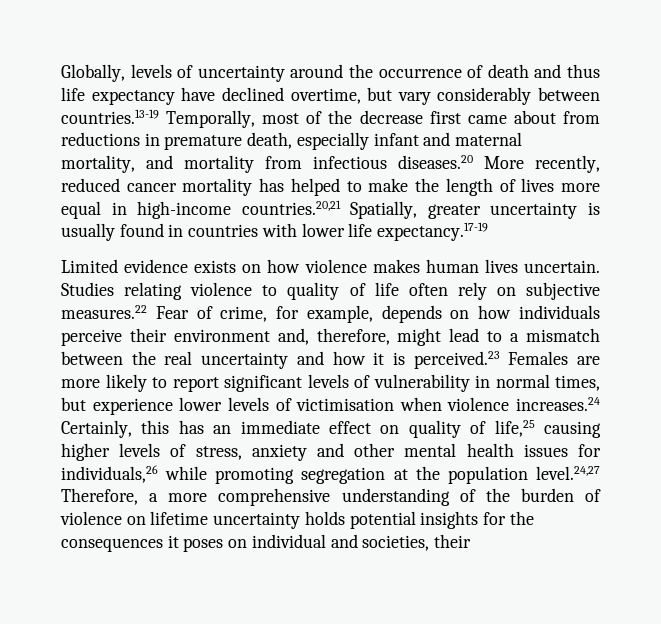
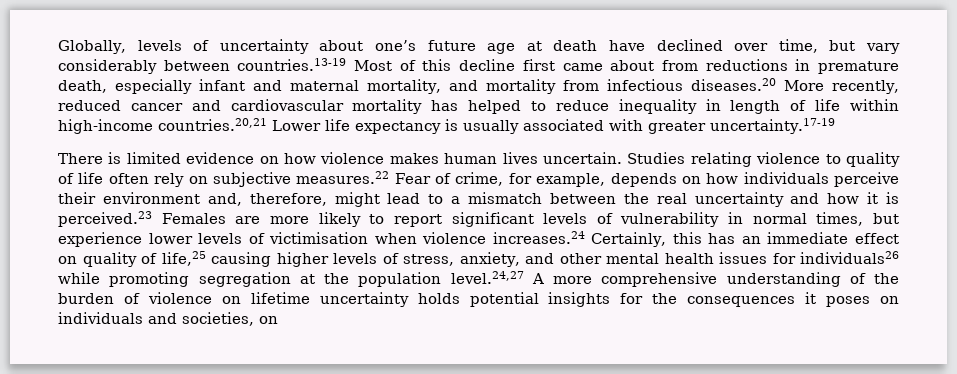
- Globally, levels of uncertainty around the occurrence of death and thus life expectancy have declined overtime, but vary considerably between countries.13-19 Temporally, most of the decrease first came about from reductions in premature death, especially infant and maternal mortality, and mortality from infectious diseases.20 More recently, reduced cancer mortality has helped to make the length of lives more equal in high-income countries.20,21 Spatially, greater uncertainty is usually found in countries with lower life expectancy.17-19
- Limited evidence exists on how violence makes human lives uncertain.
+ Globally, levels of uncertainty about one’s future age at death have declined over time, but vary considerably between countries.13-19 Most of this decline first came about from reductions in premature death, especially infant and maternal mortality, and mortality from infectious diseases.20 More recently, reduced cancer and cardiovascular mortality has helped to reduce inequality in length of life within high-income countries.20,21 Lower life expectancy is usually associated with greater uncertainty.17-19
+ There is limited evidence on how violence makes human lives uncertain.
- Studies relating violence to quality of life often rely on subjective measures.22 Fear of crime, for example, depends on how individuals perceive their environment and, therefore, might lead to a mismatch between the real uncertainty and how it is perceived.23 Females are more likely to report significant levels of vulnerability in normal times, but experience lower levels of victimisation when violence increases.24 Certainly, this has an immediate effect on quality of life,25 causing higher levels of stress, anxiety and other mental health issues for individuals,26 while promoting segregation at the population level.24,27 Therefore, a more comprehensive understanding of the burden of violence on lifetime uncertainty holds potential insights for the consequences it poses on individual and societies, their
+ Studies relating violence to quality of life often rely on subjective measures.22 Fear of crime, for example, depends on how individuals perceive their environment and, therefore, might lead to a mismatch between the real uncertainty and how it is perceived.23 Females are more likely to report significant levels of vulnerability in normal times, but experience lower levels of victimisation when violence increases.24 Certainly, this has an immediate effect on quality of life,25 causing higher levels of stress, anxiety, and other mental health issues for individuals26 while promoting segregation at the population level.24,27 A more comprehensive understanding of the burden of violence on lifetime uncertainty holds potential insights for the consequences it poses on individuals and societies, on

